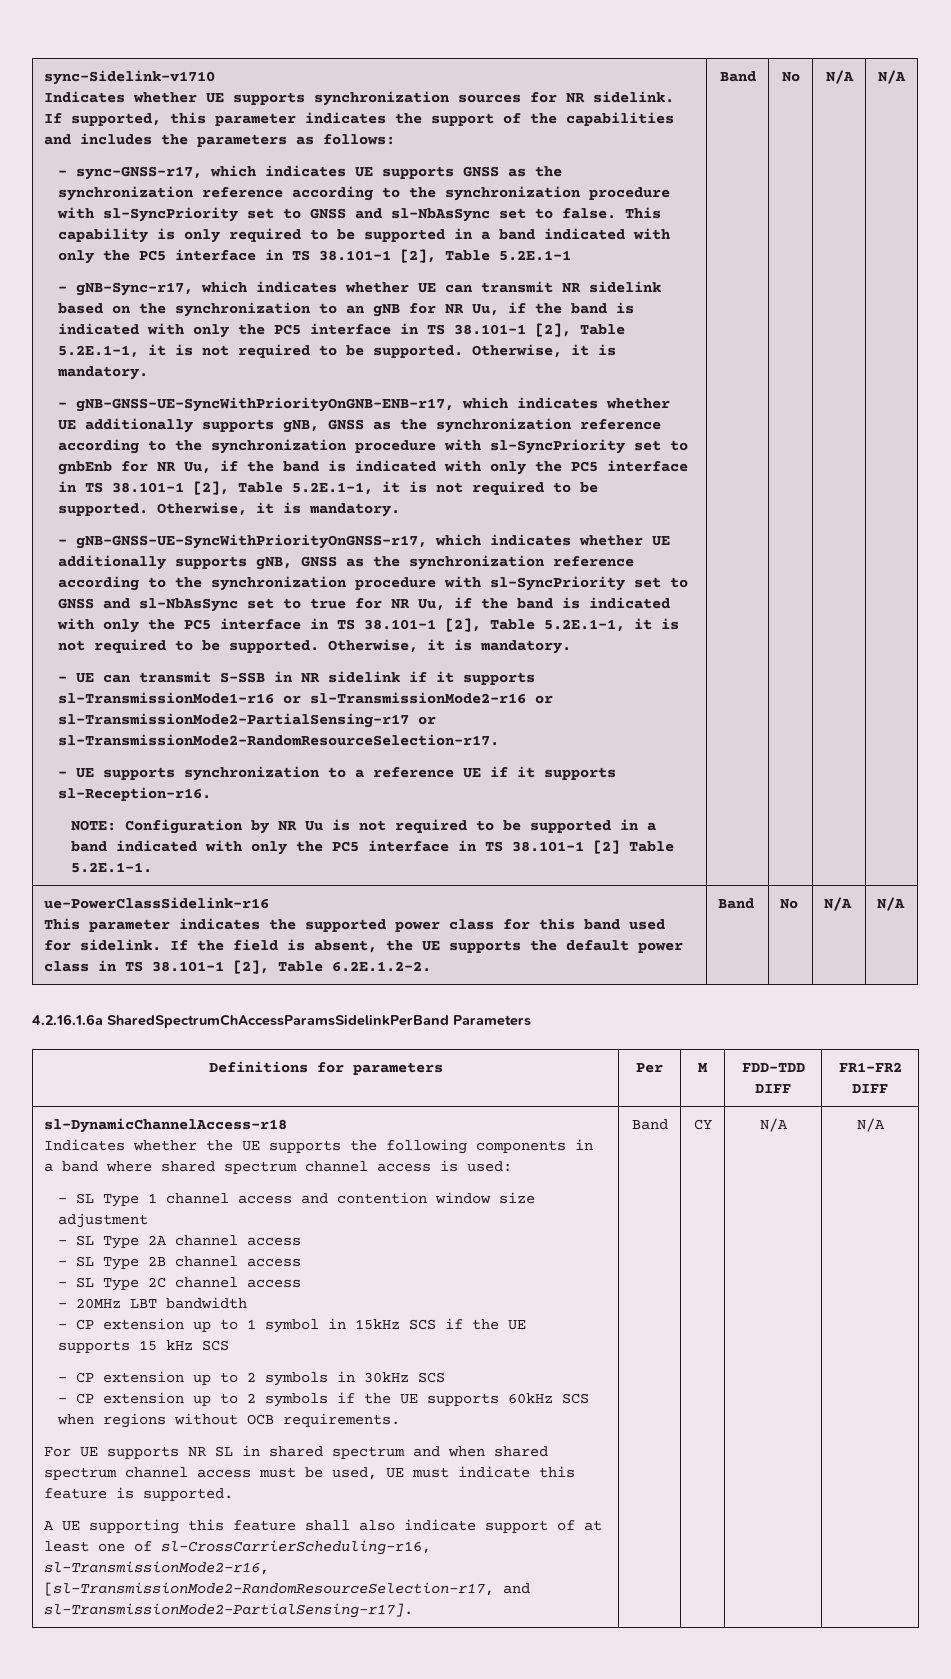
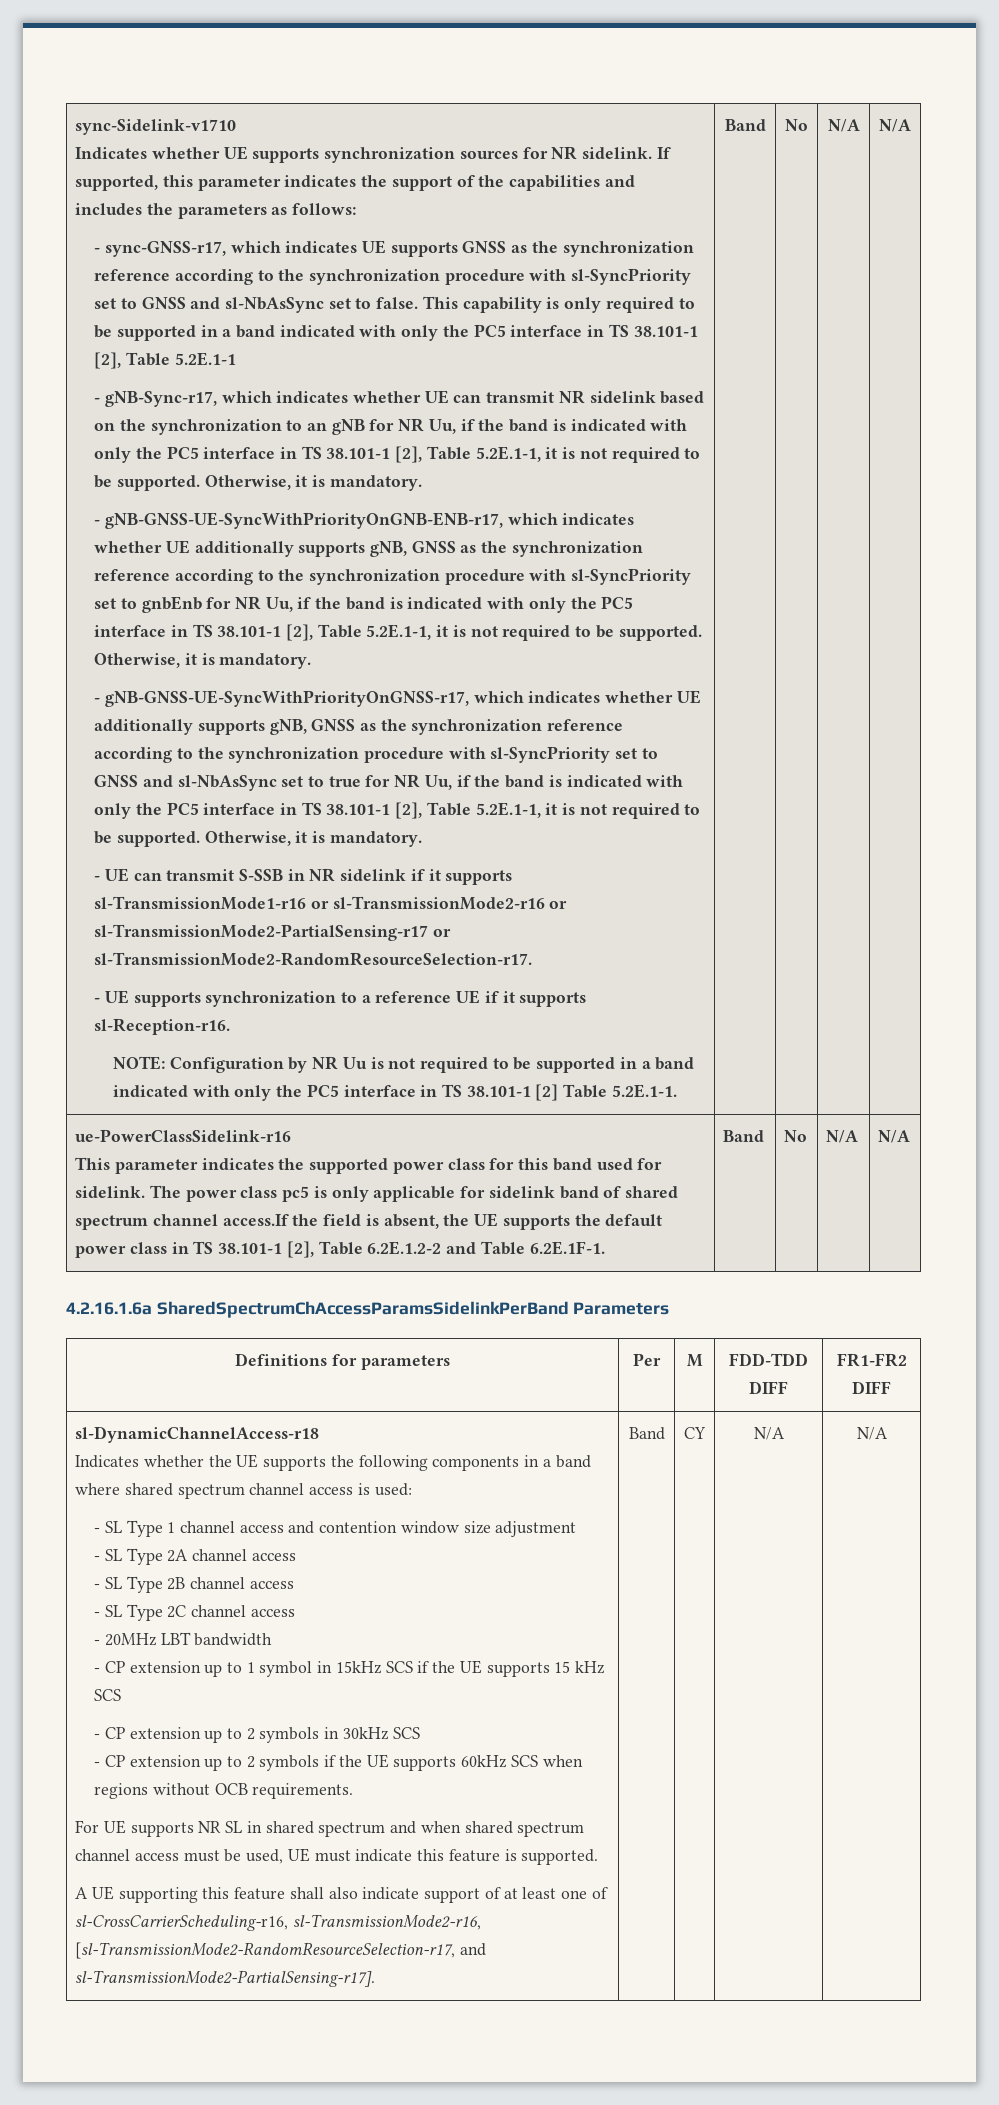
- If the field is absent, the UE supports the default power class in TS 38.101-1 [2], Table 6.2E.1.2-2.
+ The power class pc5 is only applicable for sidelink band of shared spectrum channel access.If the field is absent, the UE supports the default power class in TS 38.101-1 [2], Table 6.2E.1.2-2 and Table 6.2E.1F-1.

